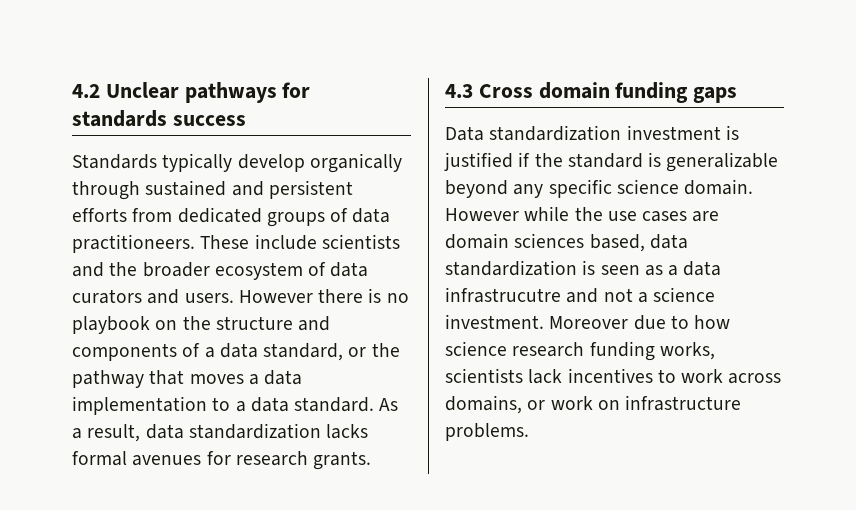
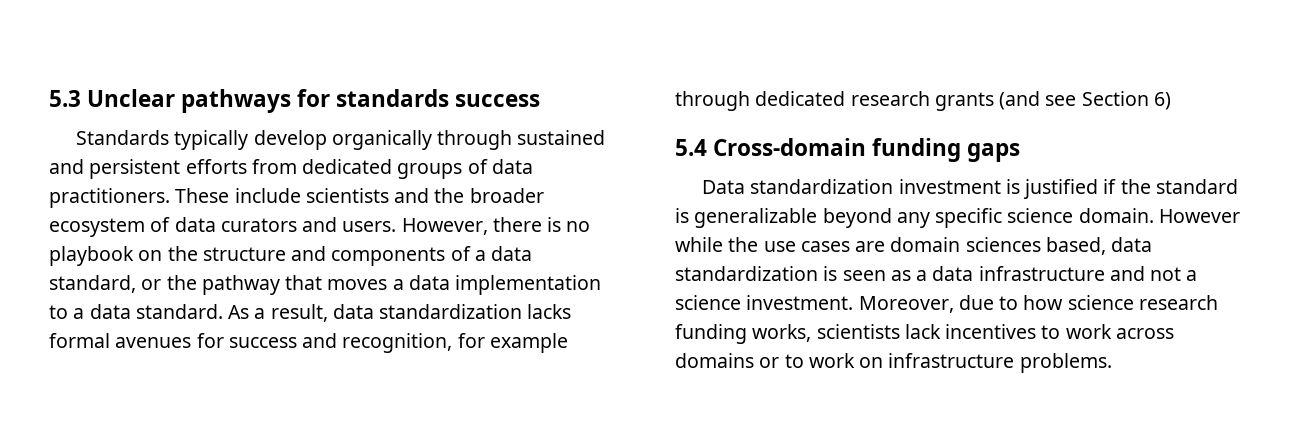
- 4.2 Unclear pathways for standards success
+ 5.3 Unclear pathways for standards success
- Standards typically develop organically through sustained and persistent efforts from dedicated groups of data practitioneers.
+ Standards typically develop organically through sustained and persistent efforts from dedicated groups of data practitioners.
- However there is no playbook on the structure and components of a data standard, or the pathway that moves a data implementation to a data standard.
+ However, there is no playbook on the structure and components of a data standard, or the pathway that moves a data implementation to a data standard.
- As a result, data standardization lacks formal avenues for research grants.
- 4.3 Cross domain funding gaps
+ As a result, data standardization lacks formal avenues for success and recognition, for example through dedicated research grants (and see Section 6)
+ 5.4 Cross-domain funding gaps
- However while the use cases are domain sciences based, data standardization is seen as a data infrastrucutre and not a science investment.
+ However while the use cases are domain sciences based, data standardization is seen as a data infrastructure and not a science investment.
- Moreover due to how science research funding works, scientists lack incentives to work across domains, or work on infrastructure problems.
+ Moreover, due to how science research funding works, scientists lack incentives to work across domains or to work on infrastructure problems.

